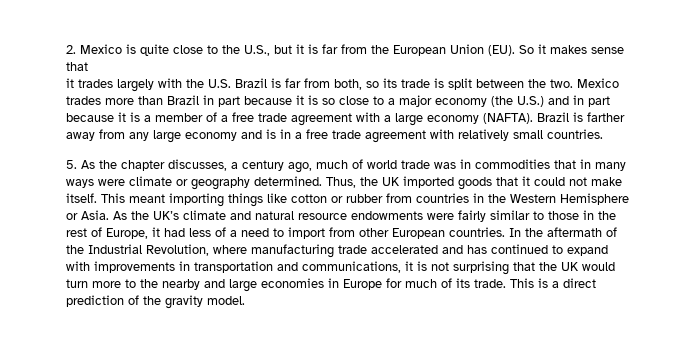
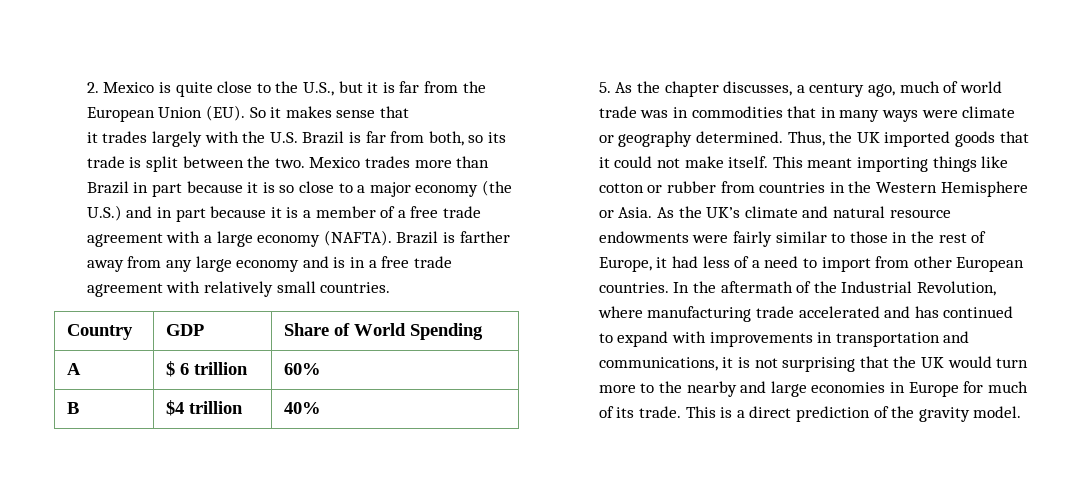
+ Country | GDP | Share of World Spending
+ A | $ 6 trillion | 60%
+ B | $4 trillion | 40%

